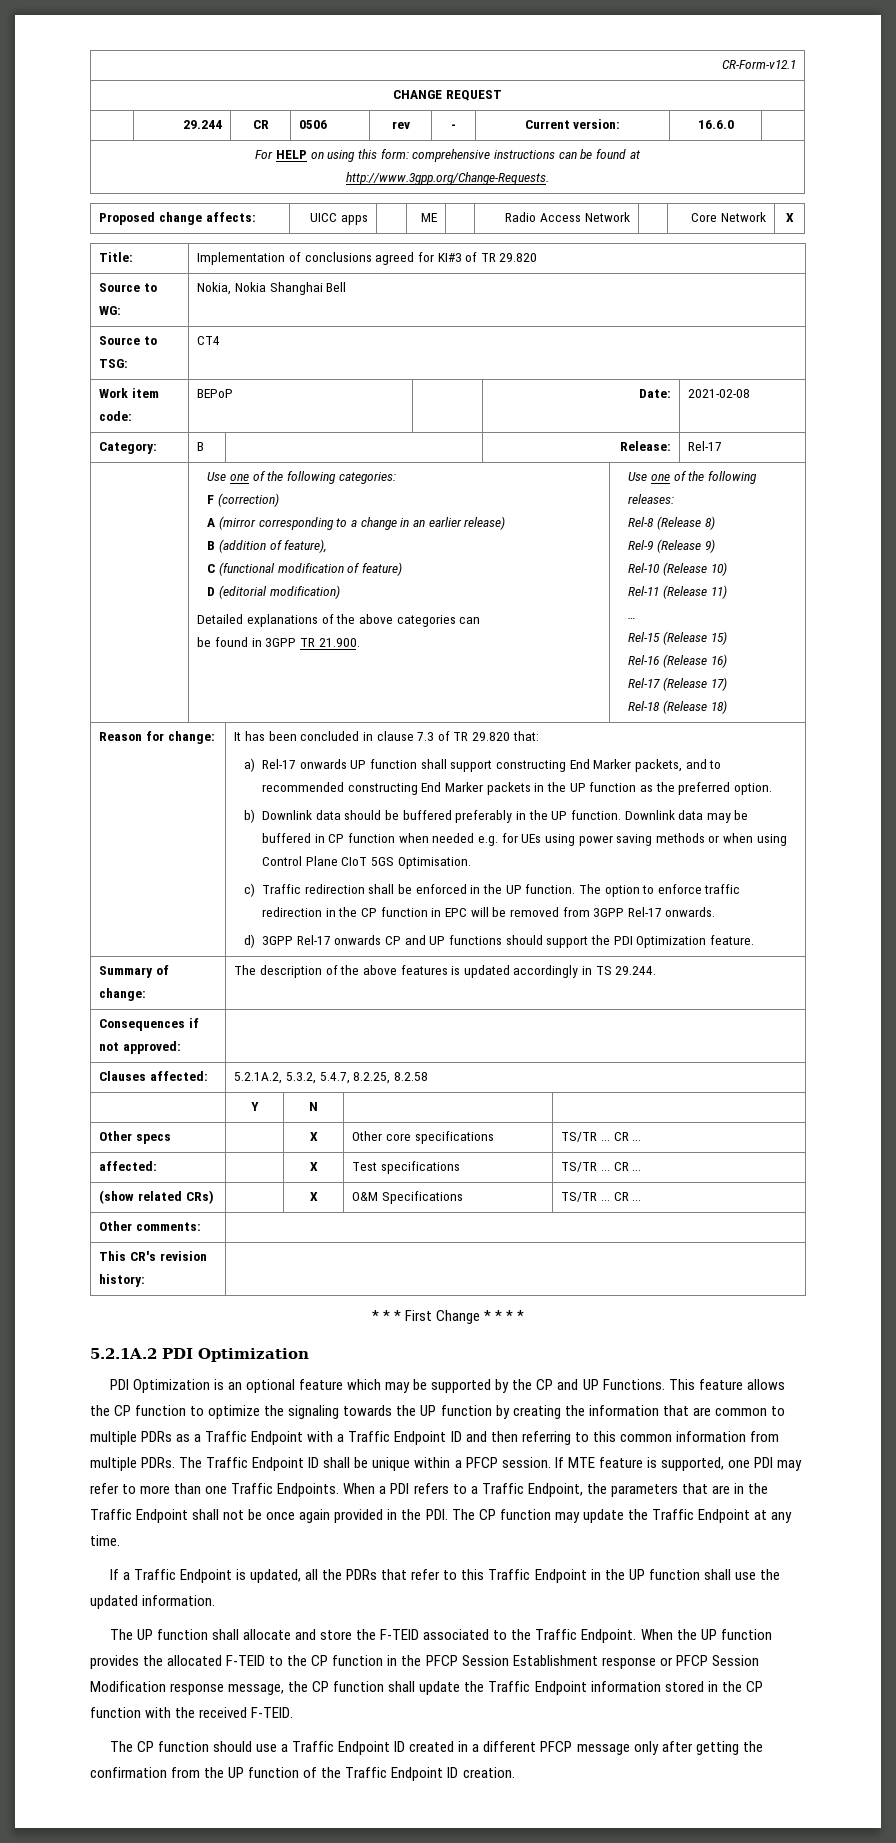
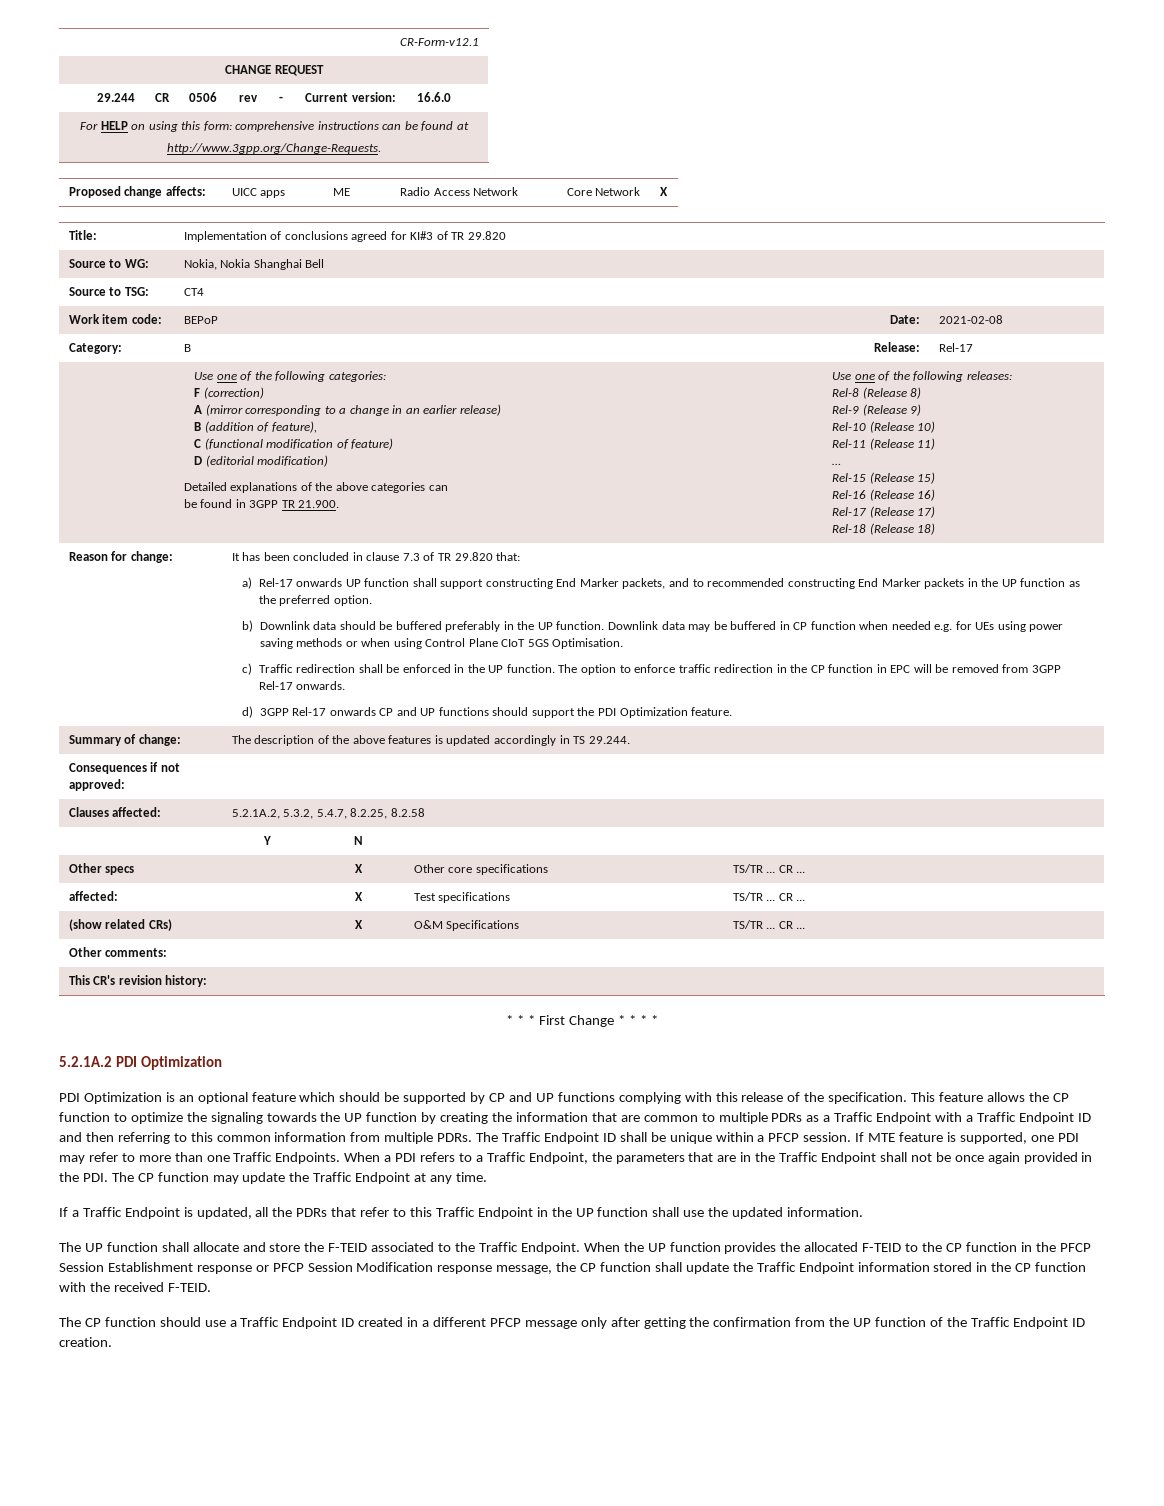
- PDI Optimization is an optional feature which may be supported by the CP and UP Functions.
+ PDI Optimization is an optional feature which should be supported by CP and UP functions complying with this release of the specification.

